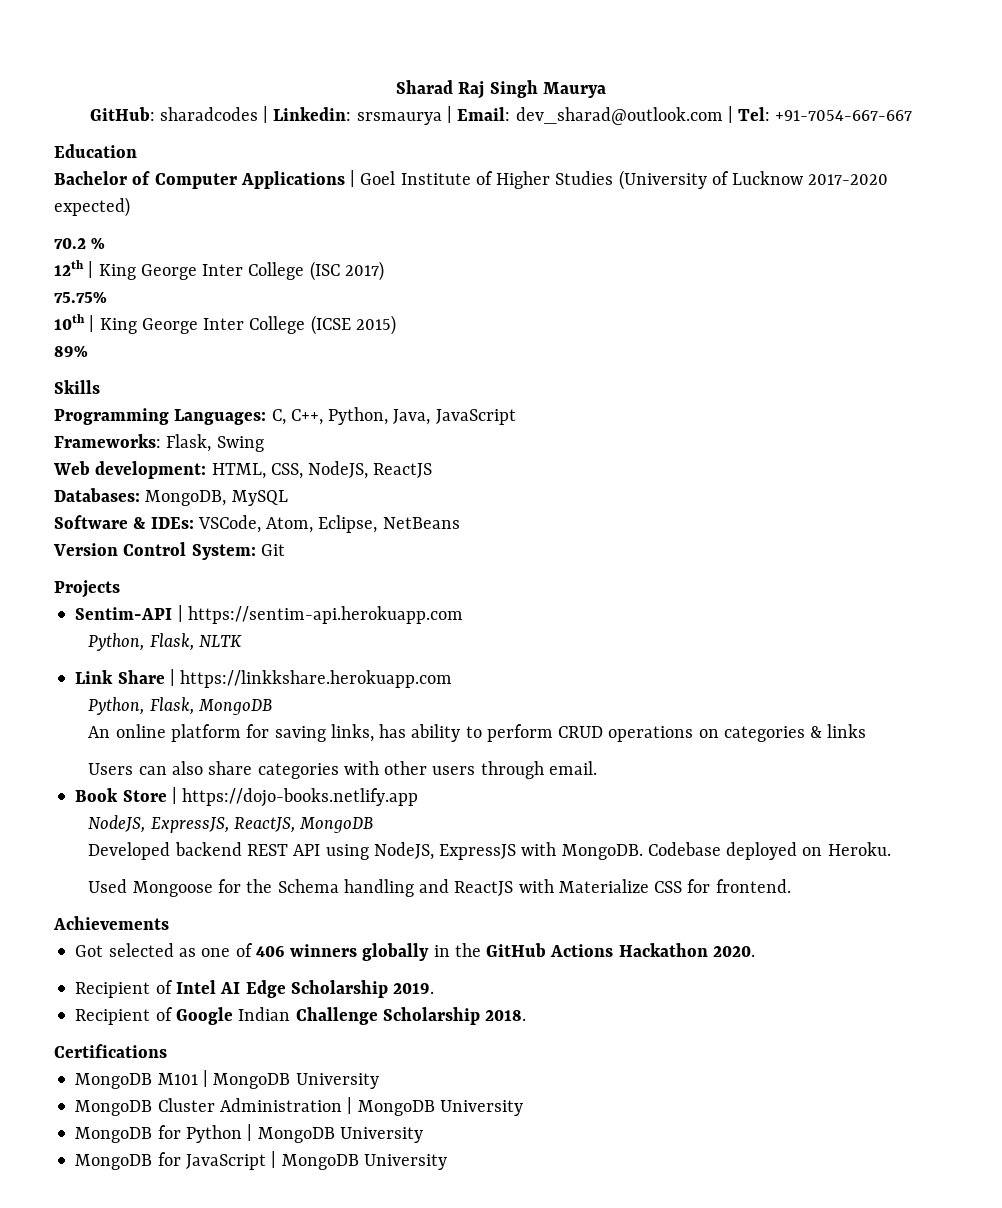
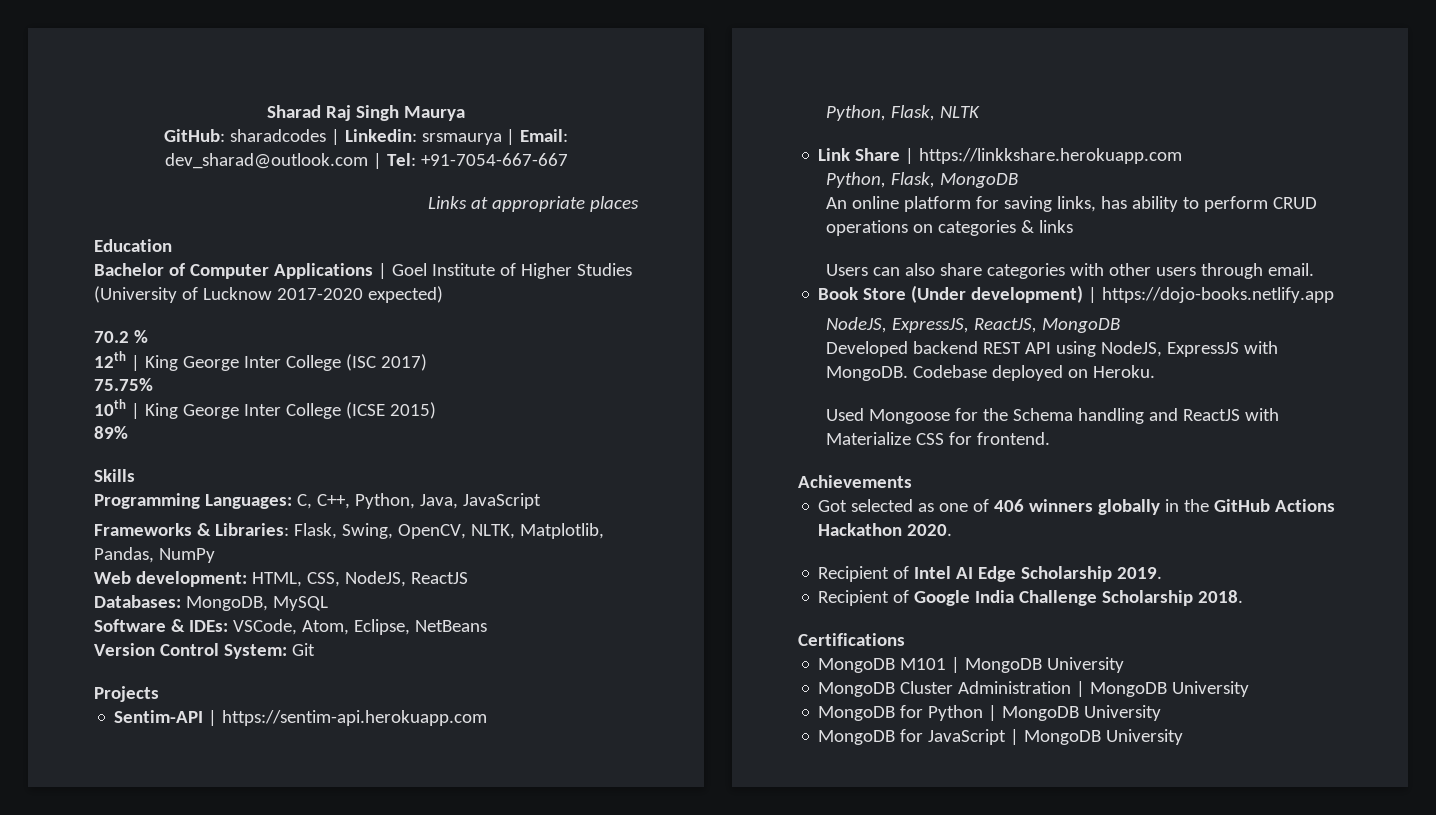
+ Links at appropriate places
- Frameworks: Flask, Swing
+ Frameworks & Libraries: Flask, Swing, OpenCV, NLTK, Matplotlib, Pandas, NumPy
- Book Store | https://dojo-books.netlify.app
+ Book Store (Under development) | https://dojo-books.netlify.app
- Recipient of Google Indian Challenge Scholarship 2018.
+ Recipient of Google India Challenge Scholarship 2018.

